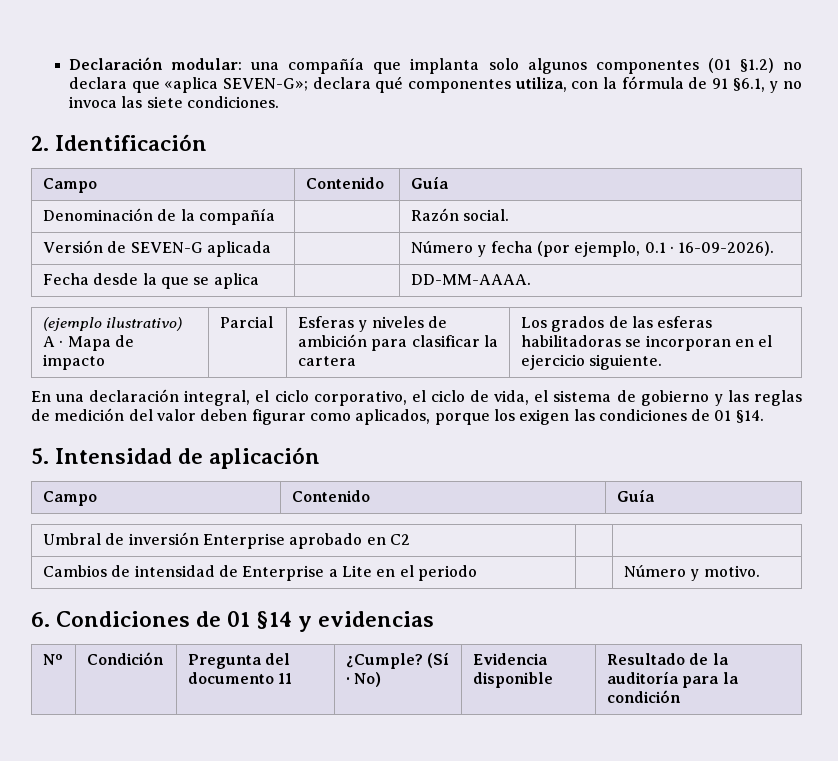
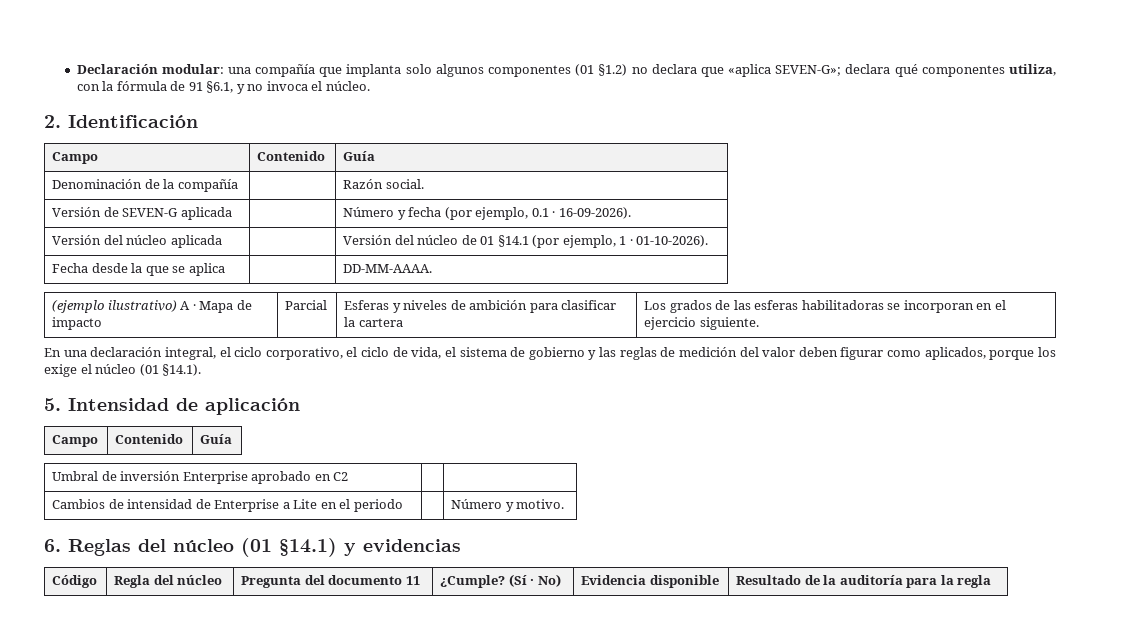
- Declaración modular: una compañía que implanta solo algunos componentes (01 §1.2) no declara que «aplica SEVEN-G»; declara qué componentes utiliza, con la fórmula de 91 §6.1, y no invoca las siete condiciones.
+ Declaración modular: una compañía que implanta solo algunos componentes (01 §1.2) no declara que «aplica SEVEN-G»; declara qué componentes utiliza, con la fórmula de 91 §6.1, y no invoca el núcleo.
+ Versión del núcleo aplicada | | Versión del núcleo de 01 §14.1 (por ejemplo, 1 · 01-10-2026).
- En una declaración integral, el ciclo corporativo, el ciclo de vida, el sistema de gobierno y las reglas de medición del valor deben figurar como aplicados, porque los exigen las condiciones de 01 §14.
+ En una declaración integral, el ciclo corporativo, el ciclo de vida, el sistema de gobierno y las reglas de medición del valor deben figurar como aplicados, porque los exige el núcleo (01 §14.1).
- 6. Condiciones de 01 §14 y evidencias
- Nº | Condición | Pregunta del documento 11 | ¿Cumple? (Sí · No) | Evidencia disponible | Resultado de la auditoría para la condición
+ 6. Reglas del núcleo (01 §14.1) y evidencias
+ Código | Regla del núcleo | Pregunta del documento 11 | ¿Cumple? (Sí · No) | Evidencia disponible | Resultado de la auditoría para la regla

